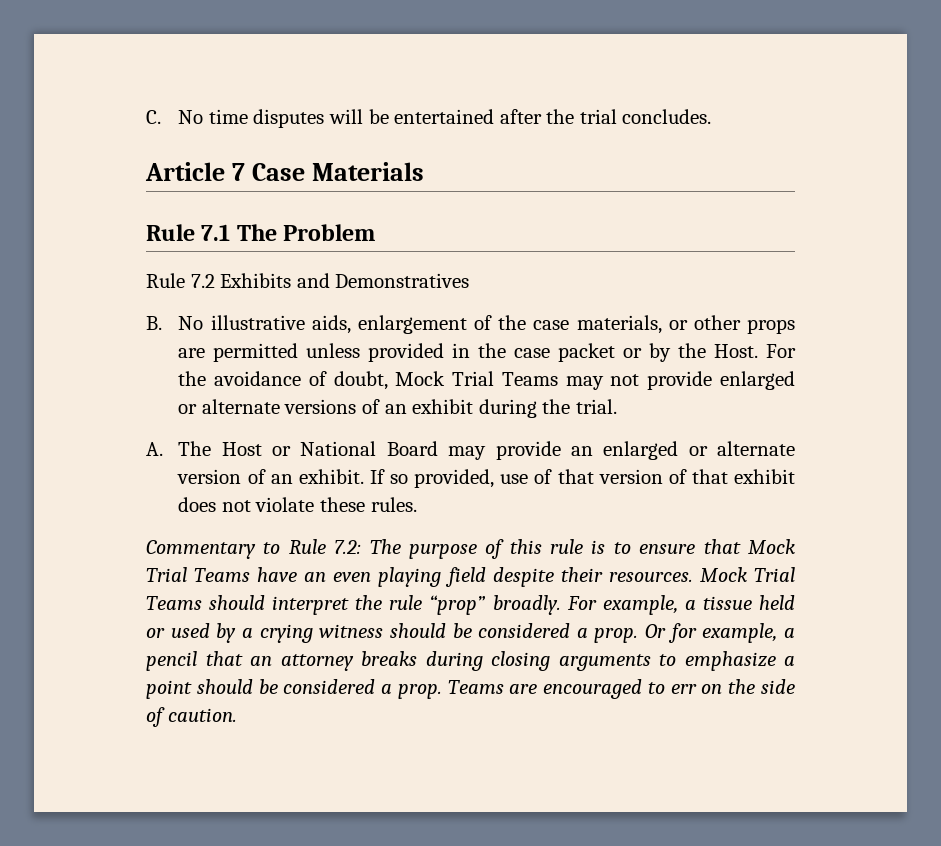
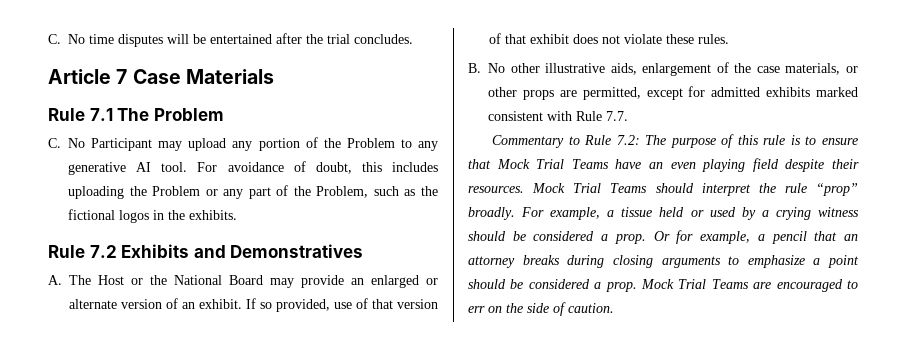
+ C. No Participant may upload any portion of the Problem to any generative AI tool. For avoidance of doubt, this includes uploading the Problem or any part of the Problem, such as the fictional logos in the exhibits.
  Rule 7.2 Exhibits and Demonstratives
- B. No illustrative aids, enlargement of the case materials, or other props are permitted unless provided in the case packet or by the Host. For the avoidance of doubt, Mock Trial Teams may not provide enlarged or alternate versions of an exhibit during the trial.
- A. The Host or National Board may provide an enlarged or alternate version of an exhibit.
+ A. The Host or the National Board may provide an enlarged or alternate version of an exhibit.
+ B. No other illustrative aids, enlargement of the case materials, or other props are permitted, except for admitted exhibits marked consistent with Rule 7.7.
- Teams are encouraged to err on the side of caution.
+ Mock Trial Teams are encouraged to err on the side of caution.

